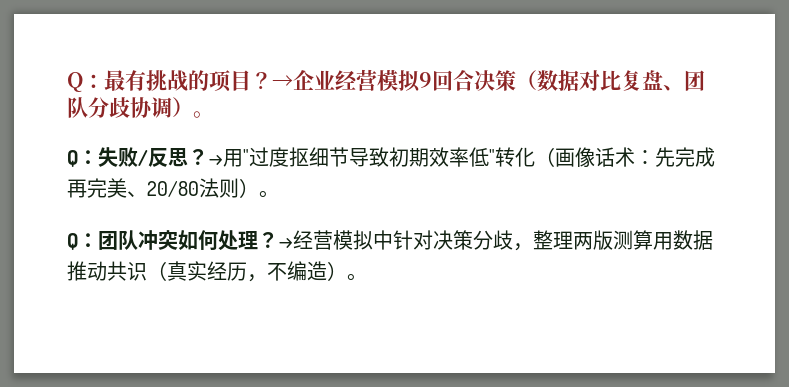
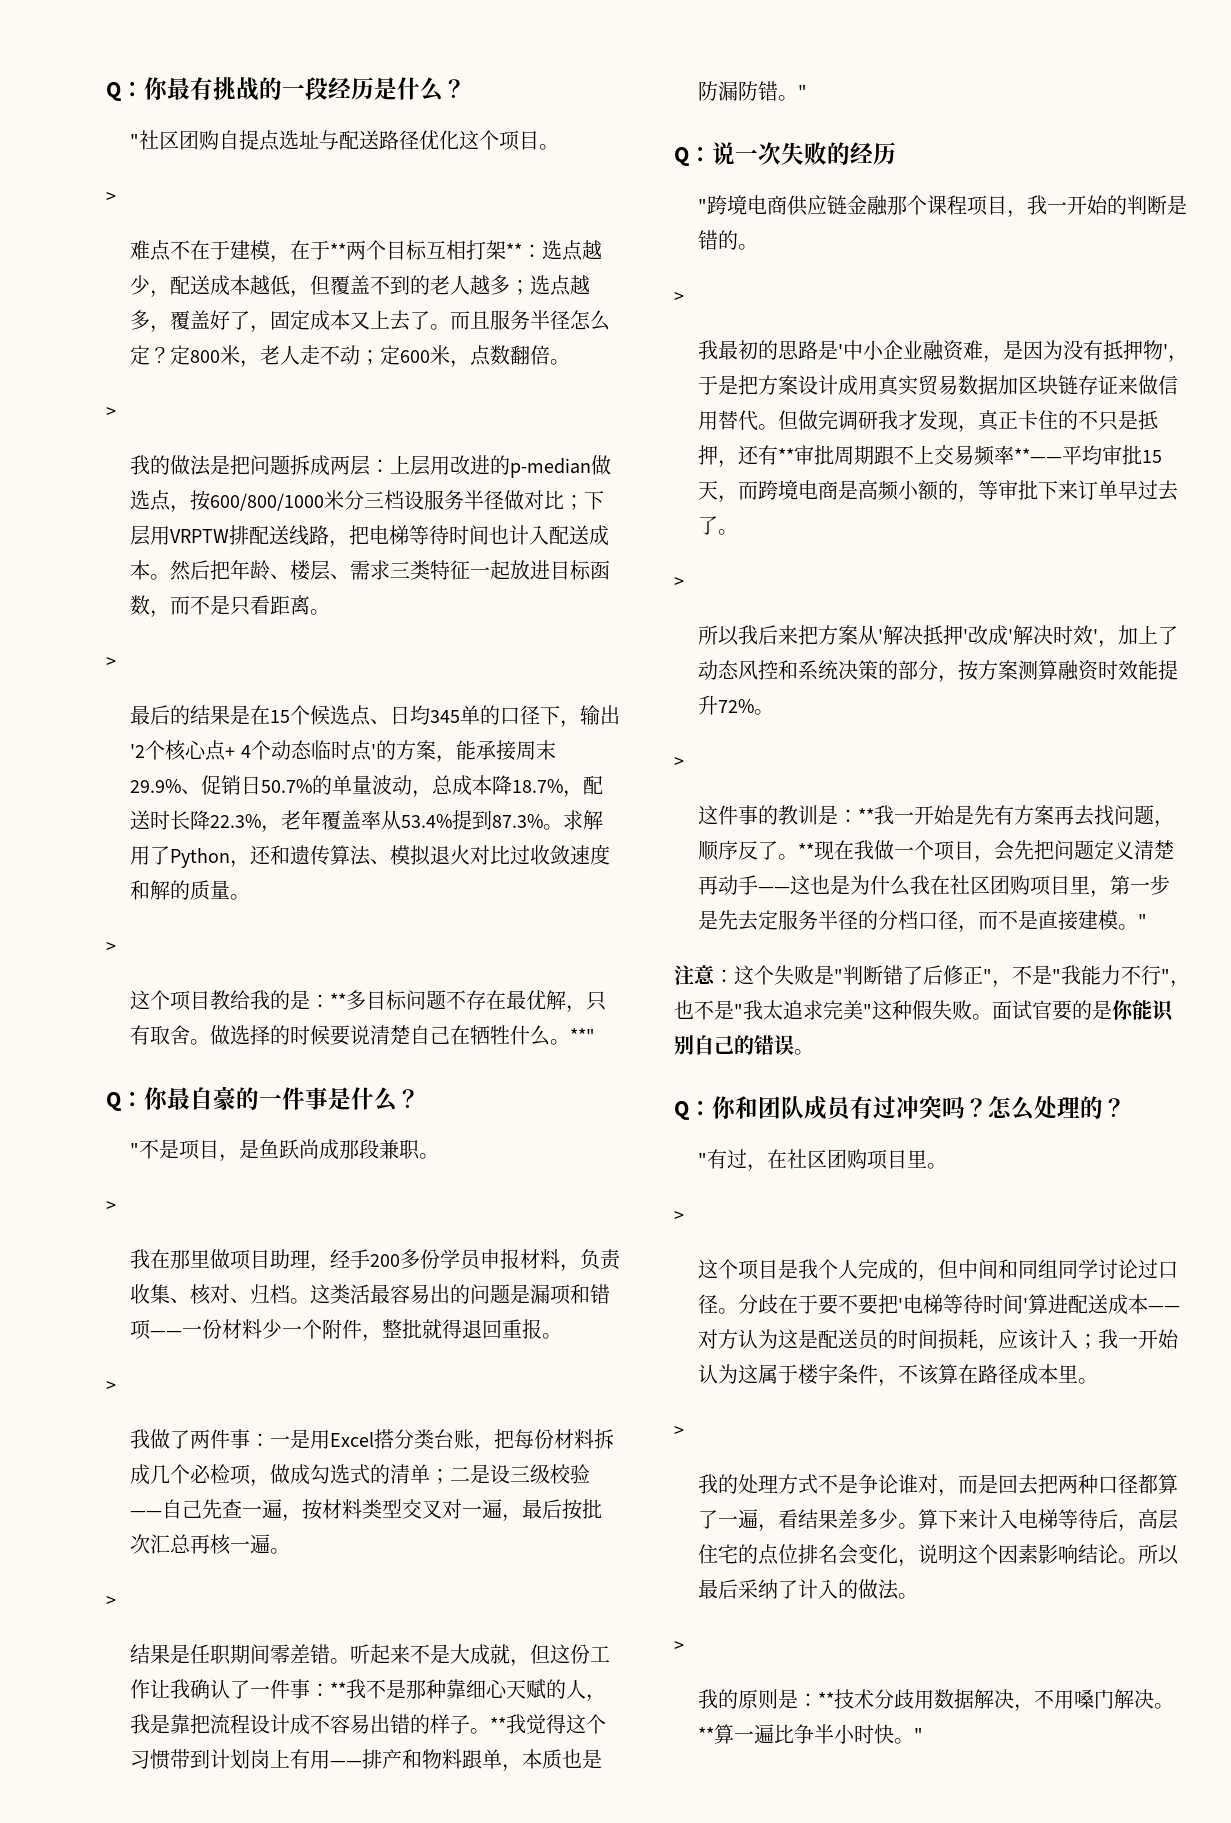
- Q：最有挑战的项目？→企业经营模拟9回合决策（数据对比复盘、团队分歧协调）。
- Q：失败/反思？→用"过度抠细节导致初期效率低"转化（画像话术：先完成再完美、20/80法则）。
- Q：团队冲突如何处理？→经营模拟中针对决策分歧，整理两版测算用数据推动共识（真实经历，不编造）。
+ Q：你最有挑战的一段经历是什么？
+ "社区团购自提点选址与配送路径优化这个项目。
+ >
+ 难点不在于建模，在于**两个目标互相打架**：选点越少，配送成本越低，但覆盖不到的老人越多；选点越多，覆盖好了，固定成本又上去了。而且服务半径怎么定？定800米，老人走不动；定600米，点数翻倍。
+ >
+ 我的做法是把问题拆成两层：上层用改进的p-median做选点，按600/800/1000米分三档设服务半径做对比；下层用VRPTW排配送线路，把电梯等待时间也计入配送成本。然后把年龄、楼层、需求三类特征一起放进目标函数，而不是只看距离。
+ >
+ 最后的结果是在15个候选点、日均345单的口径下，输出'2个核心点+ 4个动态临时点'的方案，能承接周末29.9%、促销日50.7%的单量波动，总成本降18.7%，配送时长降22.3%，老年覆盖率从53.4%提到87.3%。求解用了Python，还和遗传算法、模拟退火对比过收敛速度和解的质量。
+ >
+ 这个项目教给我的是：**多目标问题不存在最优解，只有取舍。做选择的时候要说清楚自己在牺牲什么。**"
+ Q：你最自豪的一件事是什么？
+ "不是项目，是鱼跃尚成那段兼职。
+ >
+ 我在那里做项目助理，经手200多份学员申报材料，负责收集、核对、归档。这类活最容易出的问题是漏项和错项——一份材料少一个附件，整批就得退回重报。
+ >
+ 我做了两件事：一是用Excel搭分类台账，把每份材料拆成几个必检项，做成勾选式的清单；二是设三级校验——自己先查一遍，按材料类型交叉对一遍，最后按批次汇总再核一遍。
+ >
+ 结果是任职期间零差错。听起来不是大成就，但这份工作让我确认了一件事：**我不是那种靠细心天赋的人，我是靠把流程设计成不容易出错的样子。**我觉得这个习惯带到计划岗上有用——排产和物料跟单，本质也是防漏防错。"
+ Q：说一次失败的经历
+ "跨境电商供应链金融那个课程项目，我一开始的判断是错的。
+ >
+ 我最初的思路是'中小企业融资难，是因为没有抵押物'，于是把方案设计成用真实贸易数据加区块链存证来做信用替代。但做完调研我才发现，真正卡住的不只是抵押，还有**审批周期跟不上交易频率**——平均审批15天，而跨境电商是高频小额的，等审批下来订单早过去了。
+ >
+ 所以我后来把方案从'解决抵押'改成'解决时效'，加上了动态风控和系统决策的部分，按方案测算融资时效能提升72%。
+ >
+ 这件事的教训是：**我一开始是先有方案再去找问题，顺序反了。**现在我做一个项目，会先把问题定义清楚再动手——这也是为什么我在社区团购项目里，第一步是先去定服务半径的分档口径，而不是直接建模。"
+ 注意：这个失败是"判断错了后修正"，不是"我能力不行"，也不是"我太追求完美"这种假失败。面试官要的是你能识别自己的错误。
+ Q：你和团队成员有过冲突吗？怎么处理的？
+ "有过，在社区团购项目里。
+ >
+ 这个项目是我个人完成的，但中间和同组同学讨论过口径。分歧在于要不要把'电梯等待时间'算进配送成本——对方认为这是配送员的时间损耗，应该计入；我一开始认为这属于楼宇条件，不该算在路径成本里。
+ >
+ 我的处理方式不是争论谁对，而是回去把两种口径都算了一遍，看结果差多少。算下来计入电梯等待后，高层住宅的点位排名会变化，说明这个因素影响结论。所以最后采纳了计入的做法。
+ >
+ 我的原则是：**技术分歧用数据解决，不用嗓门解决。**算一遍比争半小时快。"

